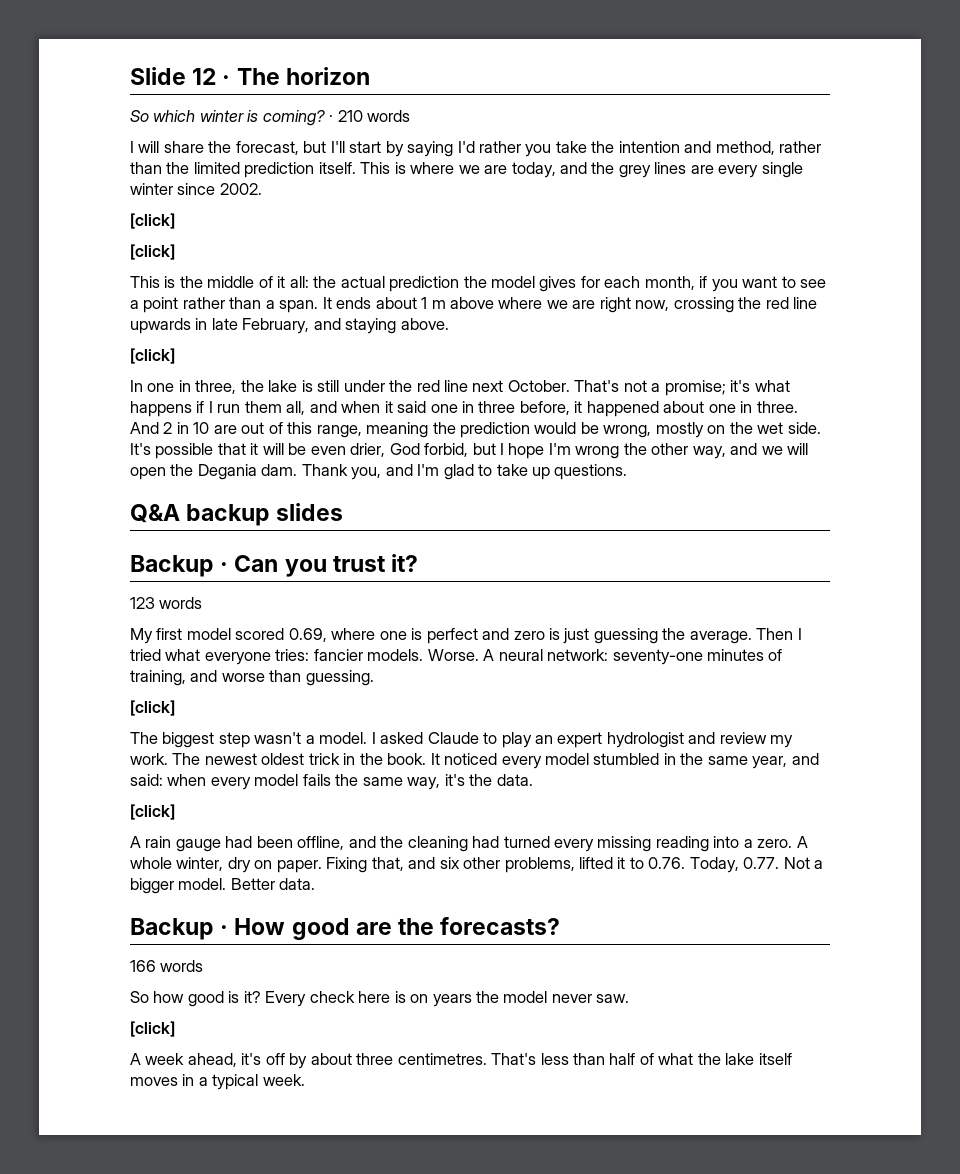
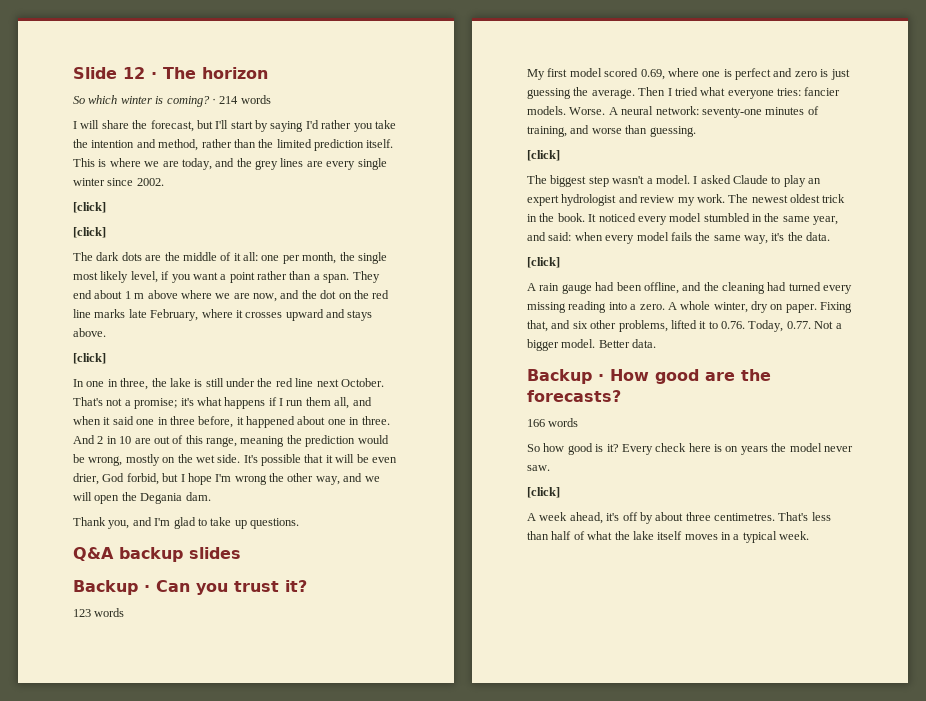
- · 210 words
+ · 214 words
- This is the middle of it all: the actual prediction the model gives for each month, if you want to see a point rather than a span.
+ The dark dots are the middle of it all: one per month, the single most likely level, if you want a point rather than a span.
- It ends about 1 m above where we are right now, crossing the red line upwards in late February, and staying above.
+ They end about 1 m above where we are now, and the dot on the red line marks late February, where it crosses upward and stays above.
- It's possible that it will be even drier, God forbid, but I hope I'm wrong the other way, and we will open the Degania dam. Thank you, and I'm glad to take up questions.
+ It's possible that it will be even drier, God forbid, but I hope I'm wrong the other way, and we will open the Degania dam.
+ Thank you, and I'm glad to take up questions.

